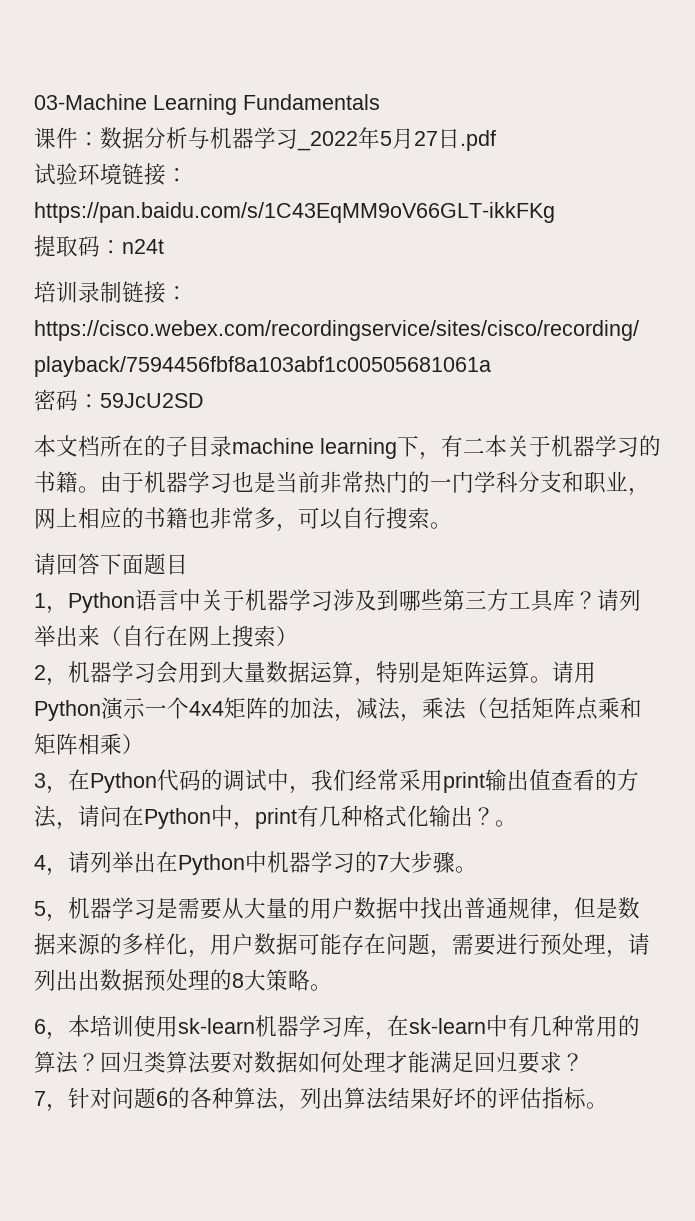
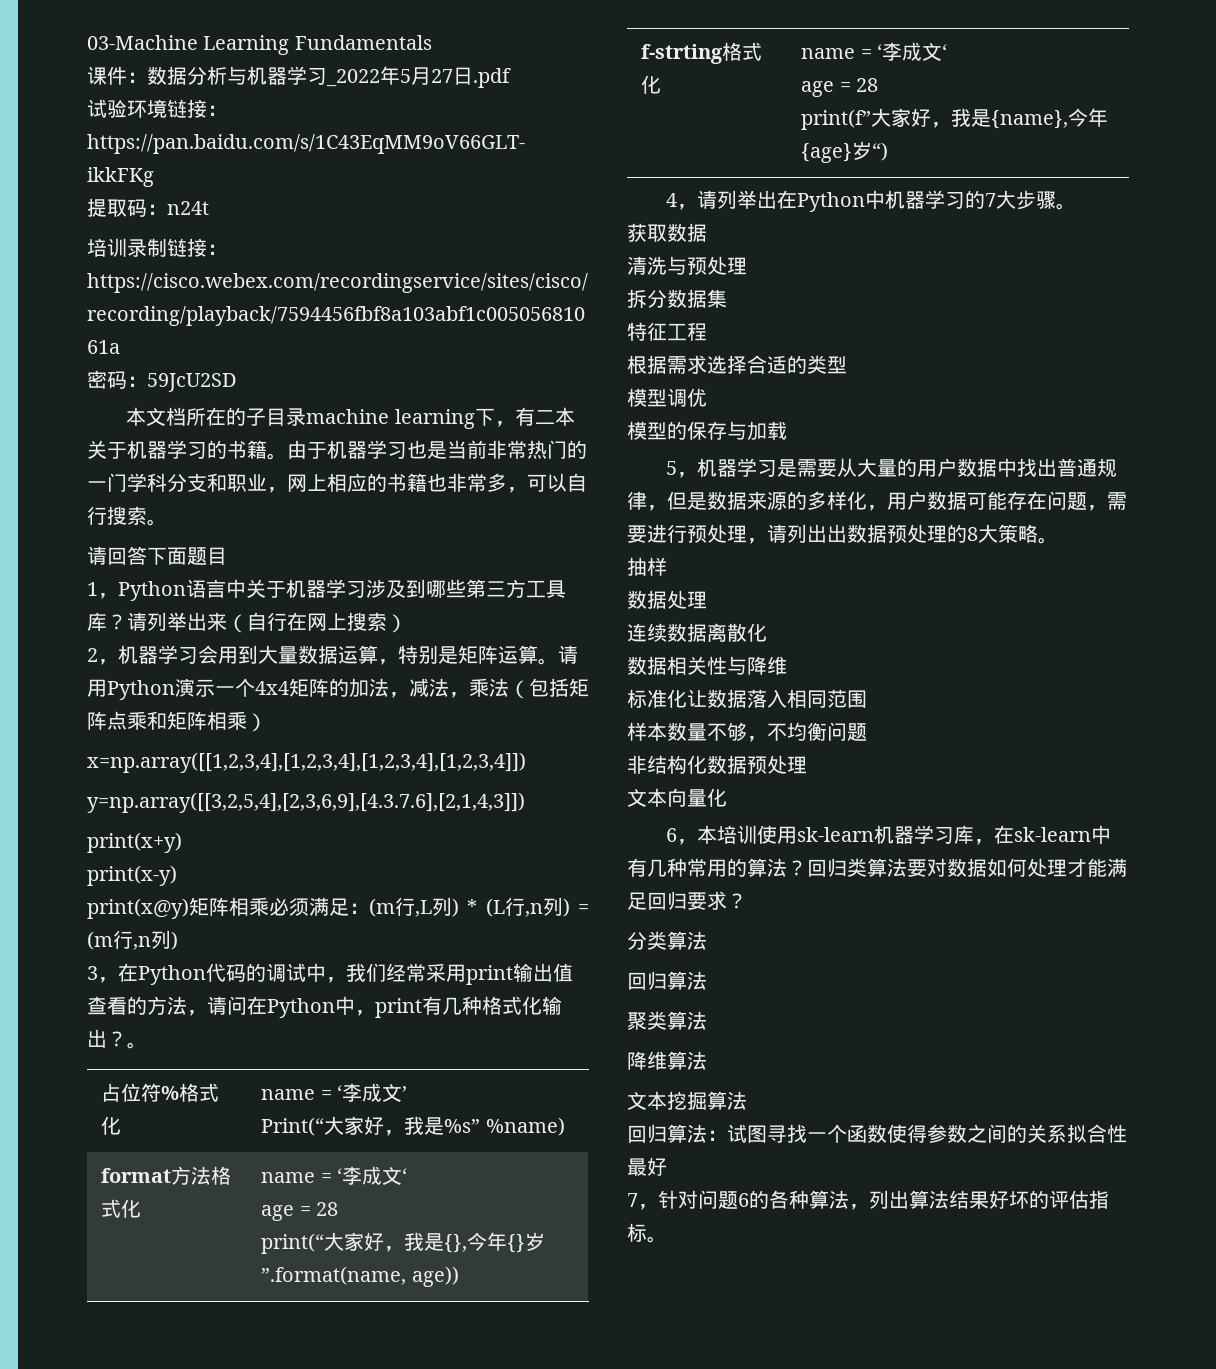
+ x=np.array([[1,2,3,4],[1,2,3,4],[1,2,3,4],[1,2,3,4]])
+ y=np.array([[3,2,5,4],[2,3,6,9],[4.3.7.6],[2,1,4,3]])
+ print(x+y)
+ print(x-y)
+ print(x@y)矩阵相乘必须满足：(m行,L列) * (L行,n列) = (m行,n列)
+ 占位符%格式化 | name = ‘李成文’
+ Print(“大家好，我是%s” %name)
+ format方法格式化 | name = ‘李成文‘
+ age = 28
+ print(“大家好，我是{},今年{}岁”.format(name, age))
+ f-strting格式化 | name = ‘李成文‘
+ age = 28
+ print(f”大家好，我是{name},今年{age}岁“)
+ 获取数据
+ 清洗与预处理
+ 拆分数据集
+ 特征工程
+ 根据需求选择合适的类型
+ 模型调优
+ 模型的保存与加载
+ 抽样
+ 数据处理
+ 连续数据离散化
+ 数据相关性与降维
+ 标准化让数据落入相同范围
+ 样本数量不够，不均衡问题
+ 非结构化数据预处理
+ 文本向量化
+ 分类算法
+ 回归算法
+ 聚类算法
+ 降维算法
+ 文本挖掘算法
+ 回归算法：试图寻找一个函数使得参数之间的关系拟合性最好

